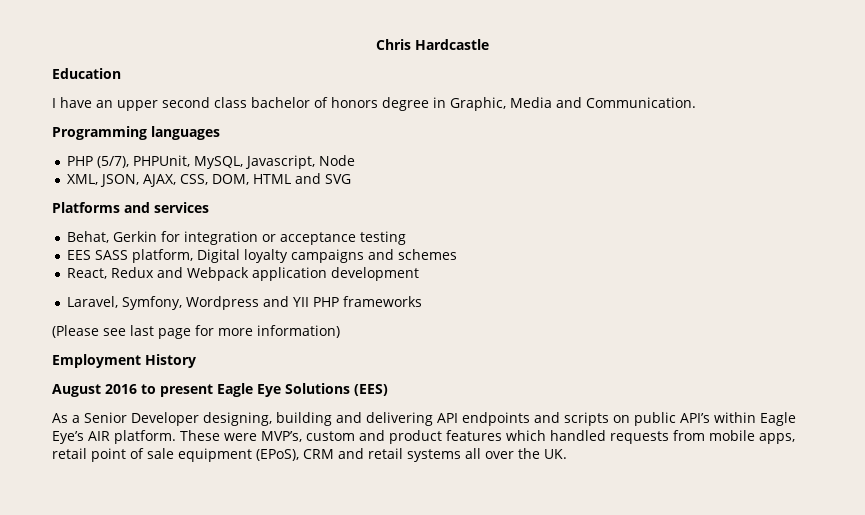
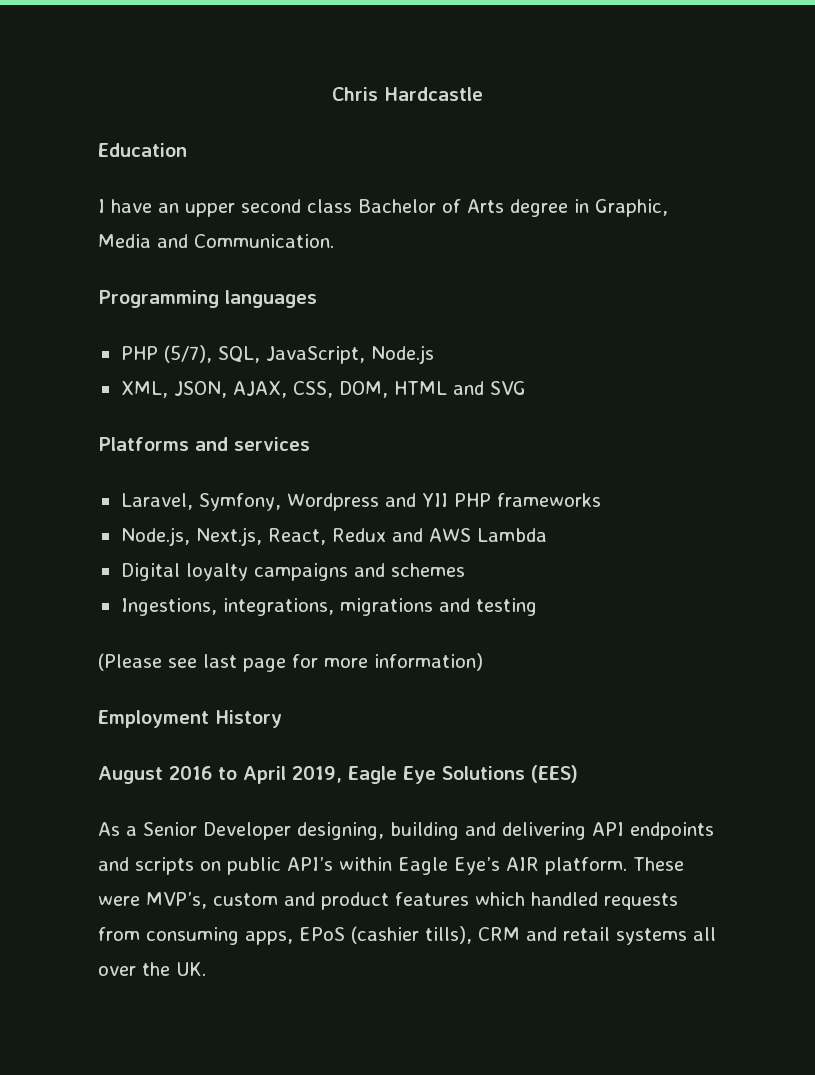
- I have an upper second class bachelor of honors degree in Graphic, Media and Communication.
+ I have an upper second class Bachelor of Arts degree in Graphic, Media and Communication.
- PHP (5/7), PHPUnit, MySQL, Javascript, Node
+ PHP (5/7), SQL, JavaScript, Node.js
- Behat, Gerkin for integration or acceptance testing
- EES SASS platform, Digital loyalty campaigns and schemes
- React, Redux and Webpack application development
+ Node.js, Next.js, React, Redux and AWS Lambda
+ Digital loyalty campaigns and schemes
+ Ingestions, integrations, migrations and testing
- August 2016 to present Eagle Eye Solutions (EES)
+ August 2016 to April 2019, Eagle Eye Solutions (EES)
- These were MVP’s, custom and product features which handled requests from mobile apps, retail point of sale equipment (EPoS), CRM and retail systems all over the UK.
+ These were MVP’s, custom and product features which handled requests from consuming apps, EPoS (cashier tills), CRM and retail systems all over the UK.

